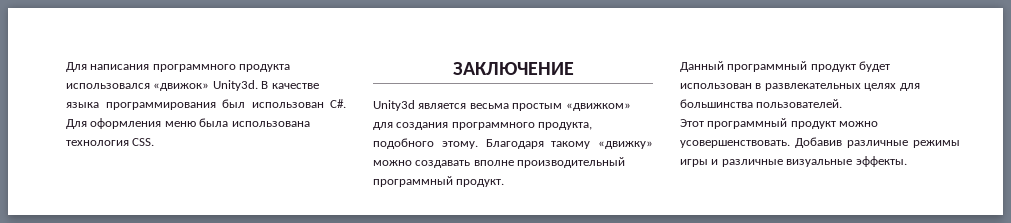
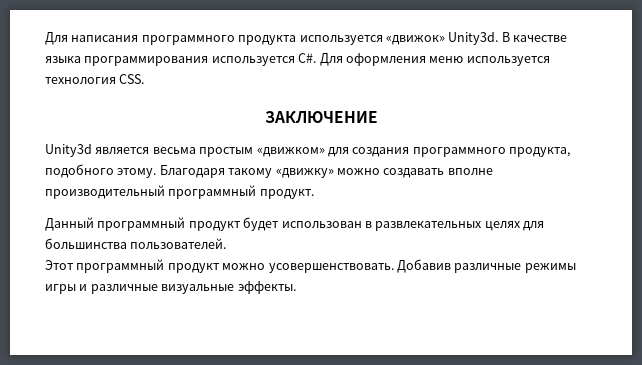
- Для написания программного продукта использовался «движок» Unity3d.
+ Для написания программного продукта используется «движок» Unity3d.
- В качестве языка программирования был использован C#. Для оформления меню была использована технология CSS.
+ В качестве языка программирования используется C#. Для оформления меню используется технология CSS.

